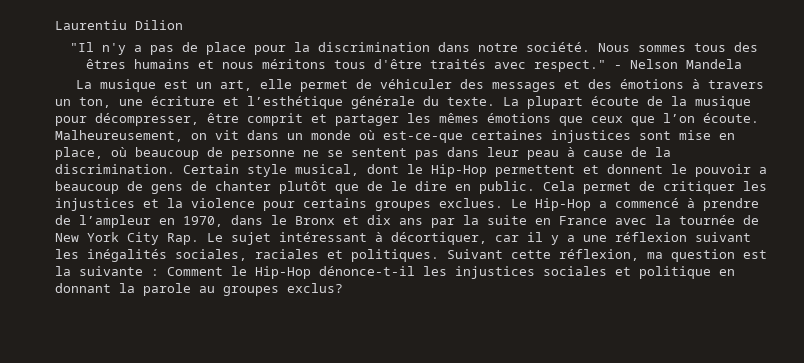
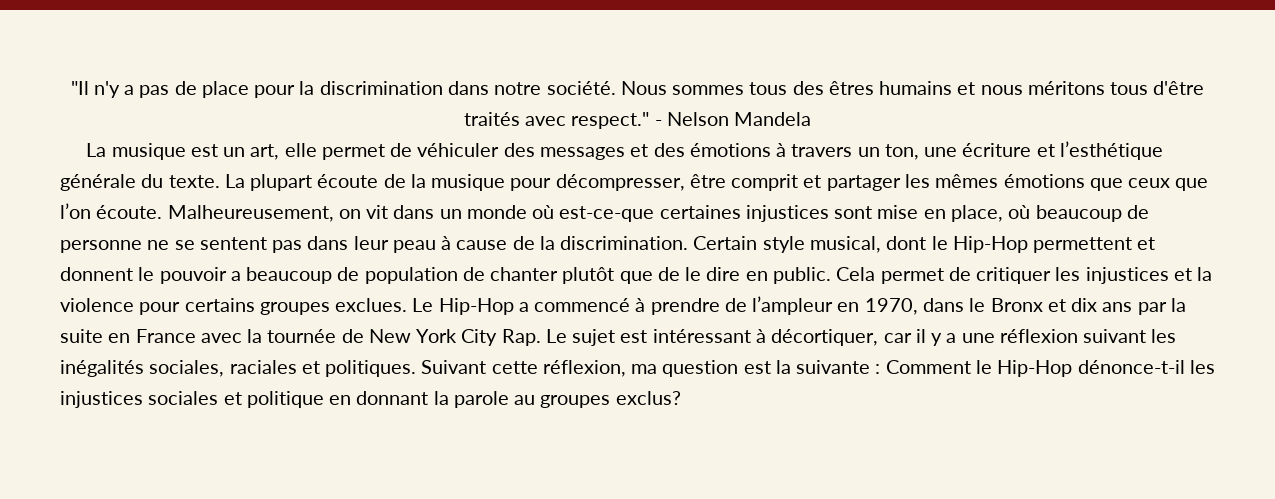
- Laurentiu Dilion
- Certain style musical, dont le Hip-Hop permettent et donnent le pouvoir a beaucoup de gens de chanter plutôt que de le dire en public.
+ Certain style musical, dont le Hip-Hop permettent et donnent le pouvoir a beaucoup de population de chanter plutôt que de le dire en public.
- Le Hip-Hop a commencé à prendre de l’ampleur en 1970, dans le Bronx et dix ans par la suite en France avec la tournée de New York City Rap. Le sujet intéressant à décortiquer, car il y a une réflexion suivant les inégalités sociales, raciales et politiques.
+ Le Hip-Hop a commencé à prendre de l’ampleur en 1970, dans le Bronx et dix ans par la suite en France avec la tournée de New York City Rap. Le sujet est intéressant à décortiquer, car il y a une réflexion suivant les inégalités sociales, raciales et politiques.

